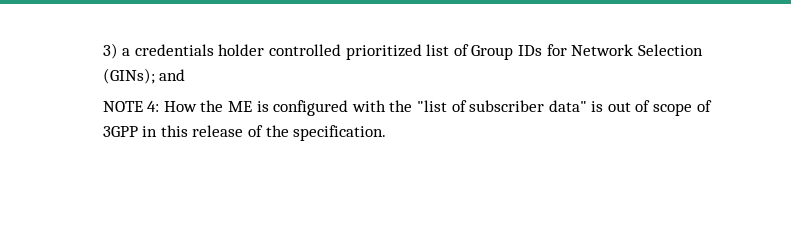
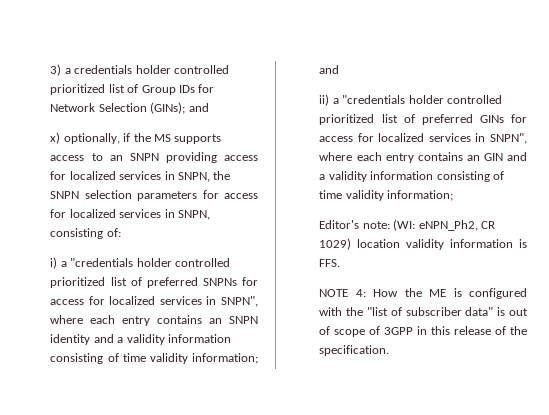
+ x) optionally, if the MS supports access to an SNPN providing access for localized services in SNPN, the SNPN selection parameters for access for localized services in SNPN, consisting of:
+ i) a "credentials holder controlled prioritized list of preferred SNPNs for access for localized services in SNPN", where each entry contains an SNPN identity and a validity information consisting of time validity information; and
+ ii) a "credentials holder controlled prioritized list of preferred GINs for access for localized services in SNPN", where each entry contains an GIN and a validity information consisting of time validity information;
+ Editor's note: (WI: eNPN_Ph2, CR 1029) location validity information is FFS.

